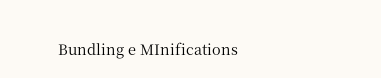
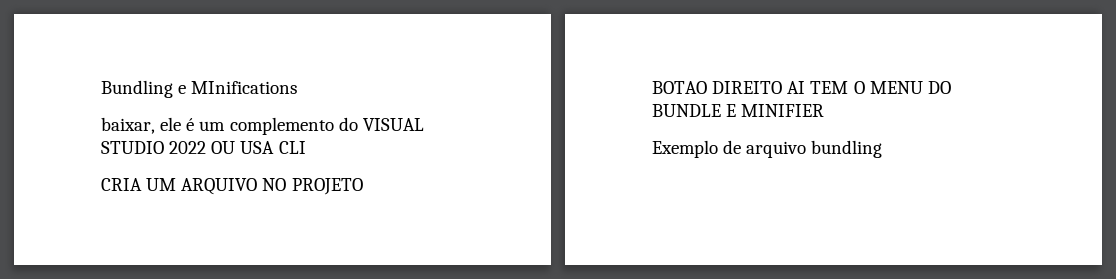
+ baixar, ele é um complemento do VISUAL STUDIO 2022 OU USA CLI
+ CRIA UM ARQUIVO NO PROJETO
+ BOTAO DIREITO AI TEM O MENU DO BUNDLE E MINIFIER
+ Exemplo de arquivo bundling

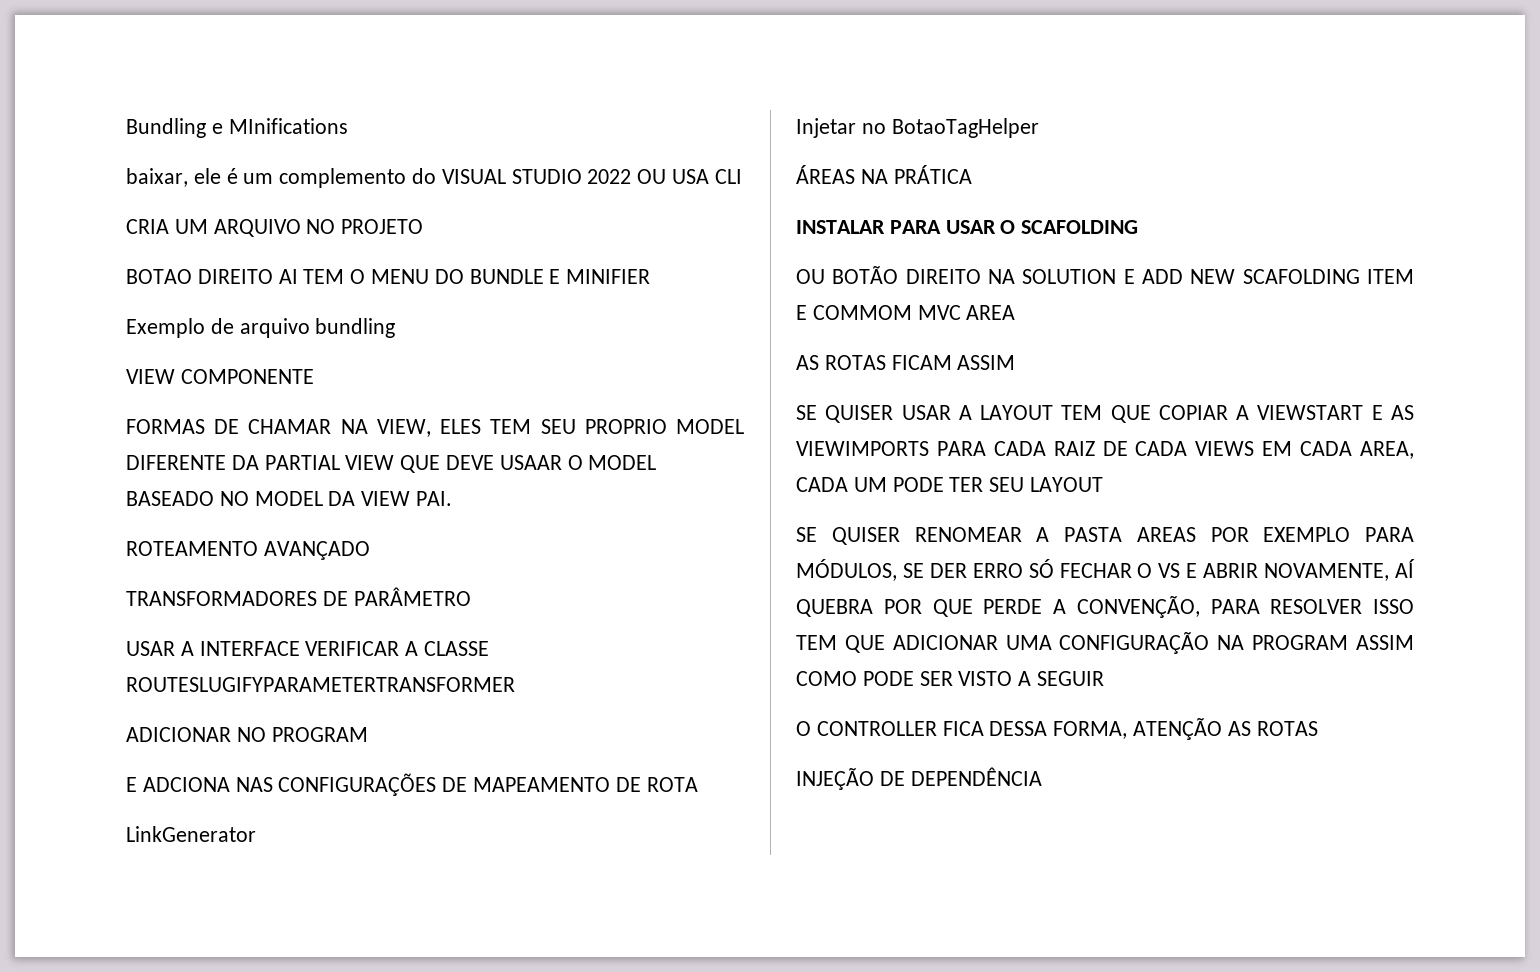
+ VIEW COMPONENTE
+ FORMAS DE CHAMAR NA VIEW, ELES TEM SEU PROPRIO MODEL DIFERENTE DA PARTIAL VIEW QUE DEVE USAAR O MODEL BASEADO NO MODEL DA VIEW PAI.
+ ROTEAMENTO AVANÇADO
+ TRANSFORMADORES DE PARÂMETRO
+ USAR A INTERFACE VERIFICAR A CLASSE ROUTESLUGIFYPARAMETERTRANSFORMER
+ ADICIONAR NO PROGRAM
+ E ADCIONA NAS CONFIGURAÇÕES DE MAPEAMENTO DE ROTA
+ LinkGenerator
+ Injetar no BotaoTagHelper
+ ÁREAS NA PRÁTICA
+ INSTALAR PARA USAR O SCAFOLDING
+ OU BOTÃO DIREITO NA SOLUTION E ADD NEW SCAFOLDING ITEM E COMMOM MVC AREA
+ AS ROTAS FICAM ASSIM
+ SE QUISER USAR A LAYOUT TEM QUE COPIAR A VIEWSTART E AS VIEWIMPORTS PARA CADA RAIZ DE CADA VIEWS EM CADA AREA, CADA UM PODE TER SEU LAYOUT
+ SE QUISER RENOMEAR A PASTA AREAS POR EXEMPLO PARA MÓDULOS, SE DER ERRO SÓ FECHAR O VS E ABRIR NOVAMENTE, AÍ QUEBRA POR QUE PERDE A CONVENÇÃO, PARA RESOLVER ISSO TEM QUE ADICIONAR UMA CONFIGURAÇÃO NA PROGRAM ASSIM COMO PODE SER VISTO A SEGUIR
+ O CONTROLLER FICA DESSA FORMA, ATENÇÃO AS ROTAS
+ INJEÇÃO DE DEPENDÊNCIA

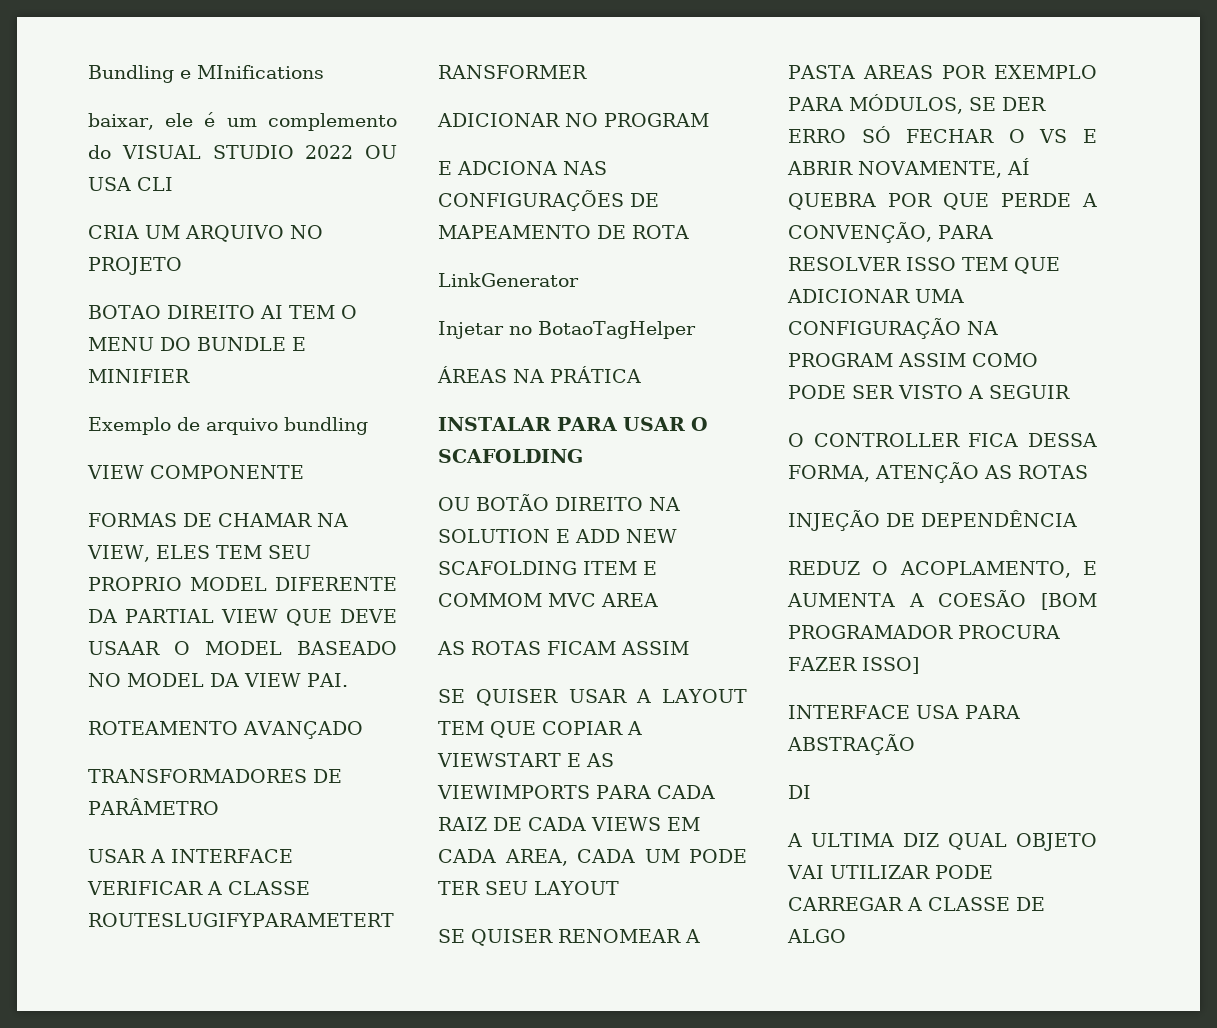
+ REDUZ O ACOPLAMENTO, E AUMENTA A COESÃO [BOM PROGRAMADOR PROCURA FAZER ISSO]
+ INTERFACE USA PARA ABSTRAÇÃO
+ DI
+ A ULTIMA DIZ QUAL OBJETO VAI UTILIZAR PODE CARREGAR A CLASSE DE ALGO

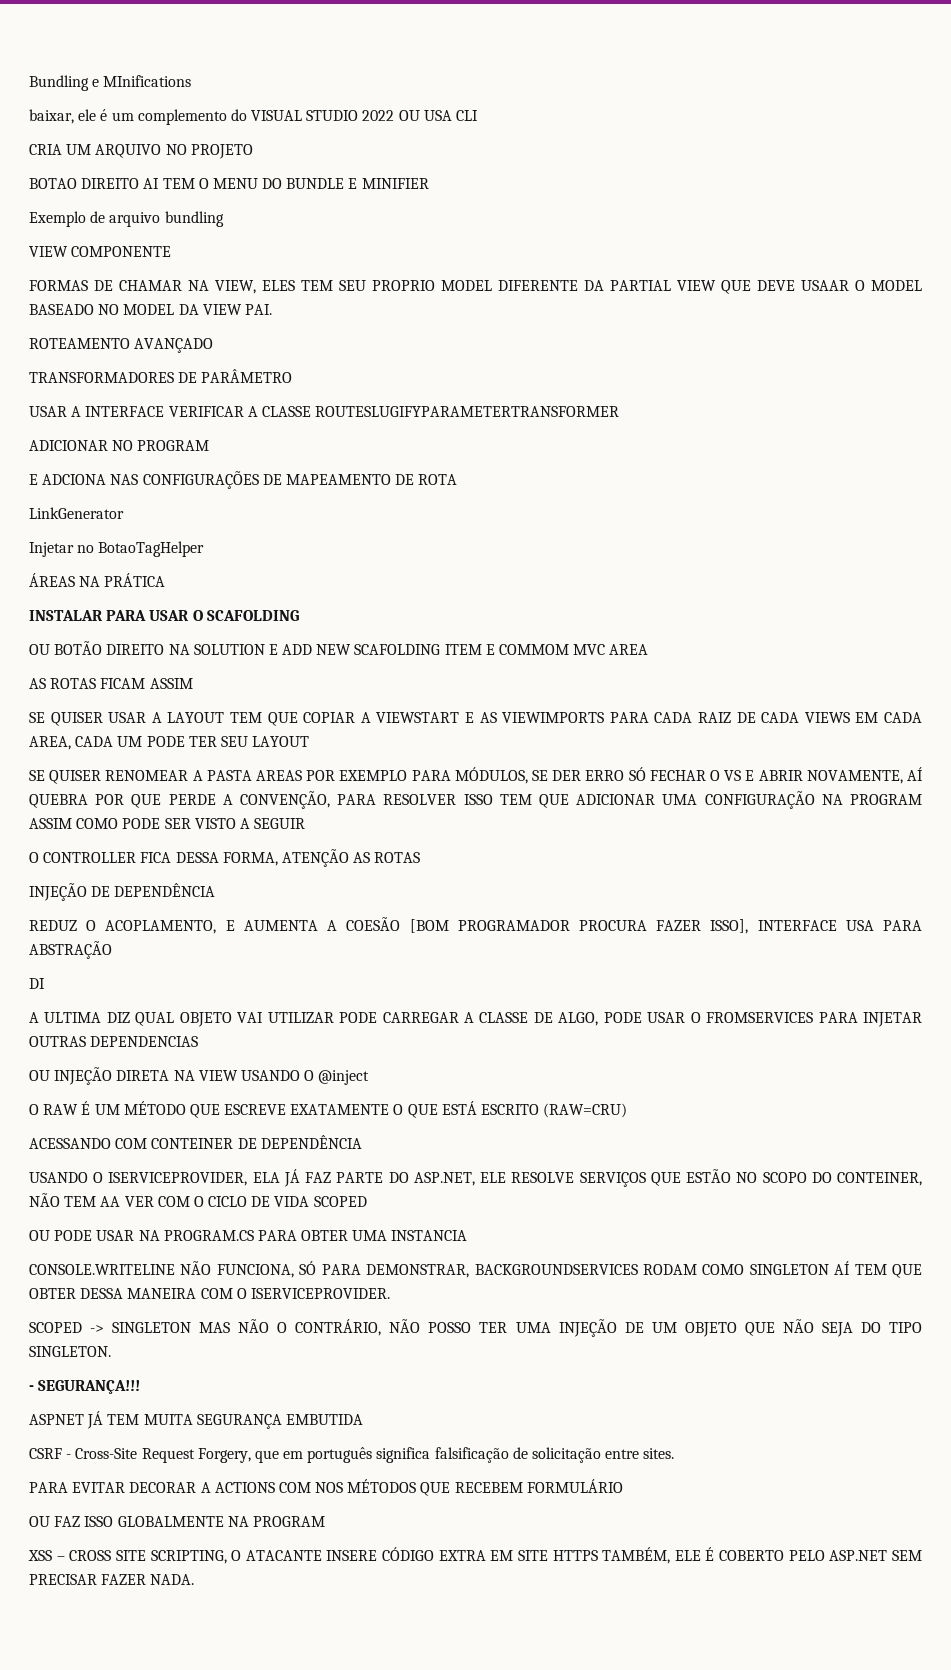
- REDUZ O ACOPLAMENTO, E AUMENTA A COESÃO [BOM PROGRAMADOR PROCURA FAZER ISSO]
- INTERFACE USA PARA ABSTRAÇÃO
+ REDUZ O ACOPLAMENTO, E AUMENTA A COESÃO [BOM PROGRAMADOR PROCURA FAZER ISSO], INTERFACE USA PARA ABSTRAÇÃO
- A ULTIMA DIZ QUAL OBJETO VAI UTILIZAR PODE CARREGAR A CLASSE DE ALGO
+ A ULTIMA DIZ QUAL OBJETO VAI UTILIZAR PODE CARREGAR A CLASSE DE ALGO, PODE USAR O FROMSERVICES PARA INJETAR OUTRAS DEPENDENCIAS
+ OU INJEÇÃO DIRETA NA VIEW USANDO O @inject
+ O RAW É UM MÉTODO QUE ESCREVE EXATAMENTE O QUE ESTÁ ESCRITO (RAW=CRU)
+ ACESSANDO COM CONTEINER DE DEPENDÊNCIA
+ USANDO O ISERVICEPROVIDER, ELA JÁ FAZ PARTE DO ASP.NET, ELE RESOLVE SERVIÇOS QUE ESTÃO NO SCOPO DO CONTEINER, NÃO TEM AA VER COM O CICLO DE VIDA SCOPED
+ OU PODE USAR NA PROGRAM.CS PARA OBTER UMA INSTANCIA
+ CONSOLE.WRITELINE NÃO FUNCIONA, SÓ PARA DEMONSTRAR, BACKGROUNDSERVICES RODAM COMO SINGLETON AÍ TEM QUE OBTER DESSA MANEIRA COM O ISERVICEPROVIDER.
+ SCOPED -> SINGLETON MAS NÃO O CONTRÁRIO, NÃO POSSO TER UMA INJEÇÃO DE UM OBJETO QUE NÃO SEJA DO TIPO SINGLETON.
+ - SEGURANÇA!!!
+ ASPNET JÁ TEM MUITA SEGURANÇA EMBUTIDA
+ CSRF - Cross-Site Request Forgery, que em português significa falsificação de solicitação entre sites.
+ PARA EVITAR DECORAR A ACTIONS COM NOS MÉTODOS QUE RECEBEM FORMULÁRIO
+ OU FAZ ISSO GLOBALMENTE NA PROGRAM
+ XSS – CROSS SITE SCRIPTING, O ATACANTE INSERE CÓDIGO EXTRA EM SITE HTTPS TAMBÉM, ELE É COBERTO PELO ASP.NET SEM PRECISAR FAZER NADA.

